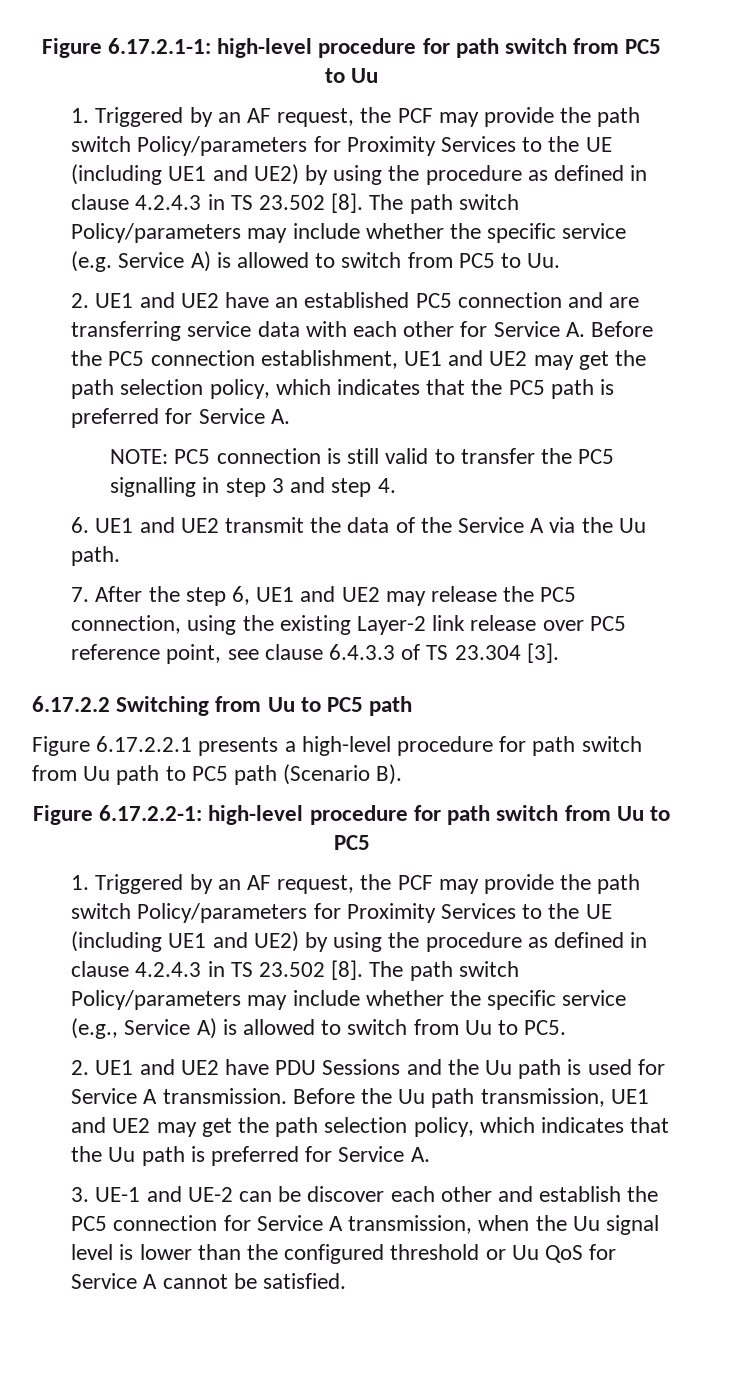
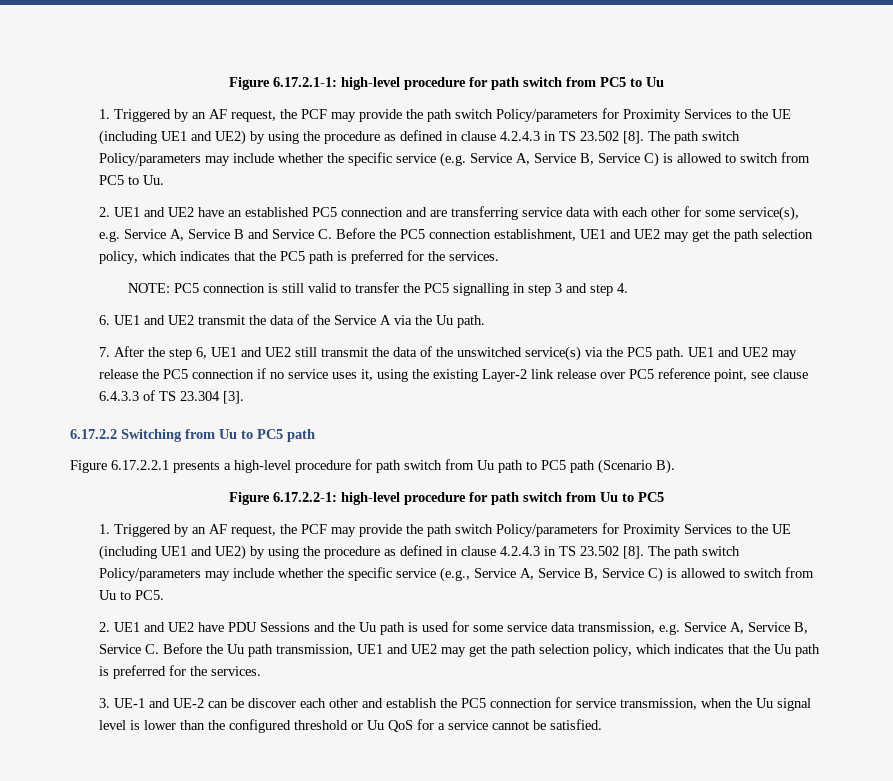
- The path switch Policy/parameters may include whether the specific service (e.g. Service A) is allowed to switch from PC5 to Uu.
+ The path switch Policy/parameters may include whether the specific service (e.g. Service A, Service B, Service C) is allowed to switch from PC5 to Uu.
- 2. UE1 and UE2 have an established PC5 connection and are transferring service data with each other for Service A. Before the PC5 connection establishment, UE1 and UE2 may get the path selection policy, which indicates that the PC5 path is preferred for Service A.
+ 2. UE1 and UE2 have an established PC5 connection and are transferring service data with each other for some service(s), e.g. Service A, Service B and Service C. Before the PC5 connection establishment, UE1 and UE2 may get the path selection policy, which indicates that the PC5 path is preferred for the services.
- 7. After the step 6, UE1 and UE2 may release the PC5 connection, using the existing Layer-2 link release over PC5 reference point, see clause 6.4.3.3 of TS 23.304 [3].
+ 7. After the step 6, UE1 and UE2 still transmit the data of the unswitched service(s) via the PC5 path. UE1 and UE2 may release the PC5 connection if no service uses it, using the existing Layer-2 link release over PC5 reference point, see clause 6.4.3.3 of TS 23.304 [3].
- The path switch Policy/parameters may include whether the specific service (e.g., Service A) is allowed to switch from Uu to PC5.
+ The path switch Policy/parameters may include whether the specific service (e.g., Service A, Service B, Service C) is allowed to switch from Uu to PC5.
- 2. UE1 and UE2 have PDU Sessions and the Uu path is used for Service A transmission. Before the Uu path transmission, UE1 and UE2 may get the path selection policy, which indicates that the Uu path is preferred for Service A.
+ 2. UE1 and UE2 have PDU Sessions and the Uu path is used for some service data transmission, e.g. Service A, Service B, Service C. Before the Uu path transmission, UE1 and UE2 may get the path selection policy, which indicates that the Uu path is preferred for the services.
- 3. UE-1 and UE-2 can be discover each other and establish the PC5 connection for Service A transmission, when the Uu signal level is lower than the configured threshold or Uu QoS for Service A cannot be satisfied.
+ 3. UE-1 and UE-2 can be discover each other and establish the PC5 connection for service transmission, when the Uu signal level is lower than the configured threshold or Uu QoS for a service cannot be satisfied.

